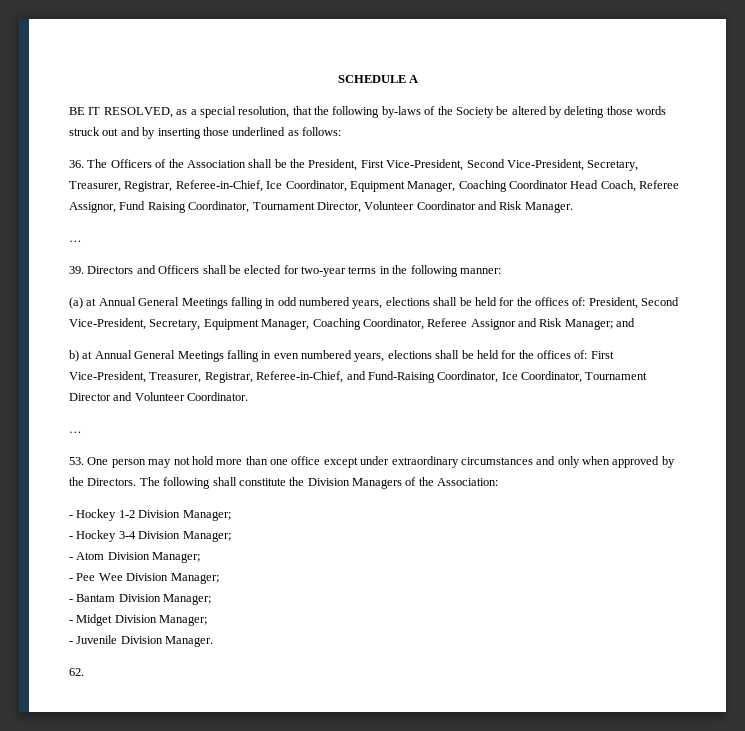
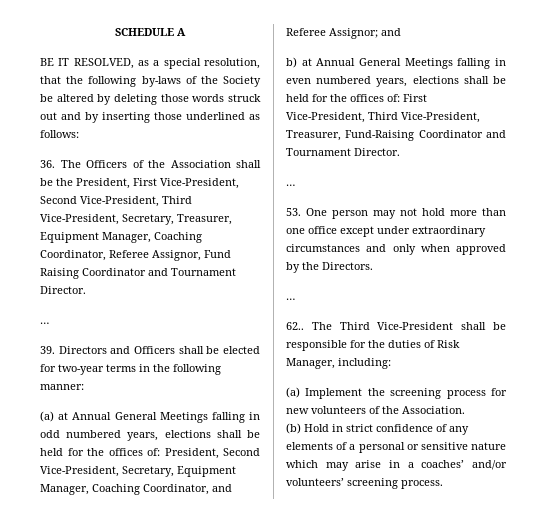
- 36. The Officers of the Association shall be the President, First Vice-President, Second Vice-President, Secretary, Treasurer, Registrar, Referee-in-Chief, Ice Coordinator, Equipment Manager, Coaching Coordinator Head Coach, Referee Assignor, Fund Raising Coordinator, Tournament Director, Volunteer Coordinator and Risk Manager.
+ 36. The Officers of the Association shall be the President, First Vice-President, Second Vice-President, Third Vice-President, Secretary, Treasurer, Equipment Manager, Coaching Coordinator, Referee Assignor, Fund Raising Coordinator and Tournament Director.
- (a) at Annual General Meetings falling in odd numbered years, elections shall be held for the offices of: President, Second Vice-President, Secretary, Equipment Manager, Coaching Coordinator, Referee Assignor and Risk Manager; and
+ (a) at Annual General Meetings falling in odd numbered years, elections shall be held for the offices of: President, Second Vice-President, Secretary, Equipment Manager, Coaching Coordinator, and Referee Assignor; and
- b) at Annual General Meetings falling in even numbered years, elections shall be held for the offices of: First Vice-President, Treasurer, Registrar, Referee-in-Chief, and Fund-Raising Coordinator, Ice Coordinator, Tournament Director and Volunteer Coordinator.
+ b) at Annual General Meetings falling in even numbered years, elections shall be held for the offices of: First Vice-President, Third Vice-President, Treasurer, Fund-Raising Coordinator and Tournament Director.
- 53. One person may not hold more than one office except under extraordinary circumstances and only when approved by the Directors. The following shall constitute the Division Managers of the Association:
- - Hockey 1-2 Division Manager;
- - Hockey 3-4 Division Manager;
- - Atom Division Manager;
- - Pee Wee Division Manager;
- - Bantam Division Manager;
- - Midget Division Manager;
- - Juvenile Division Manager.
- 62.
+ 53. One person may not hold more than one office except under extraordinary circumstances and only when approved by the Directors.
+ …
+ 62.. The Third Vice-President shall be responsible for the duties of Risk Manager, including:
+ (a) Implement the screening process for new volunteers of the Association.
+ (b) Hold in strict confidence of any elements of a personal or sensitive nature which may arise in a coaches’ and/or volunteers’ screening process.

